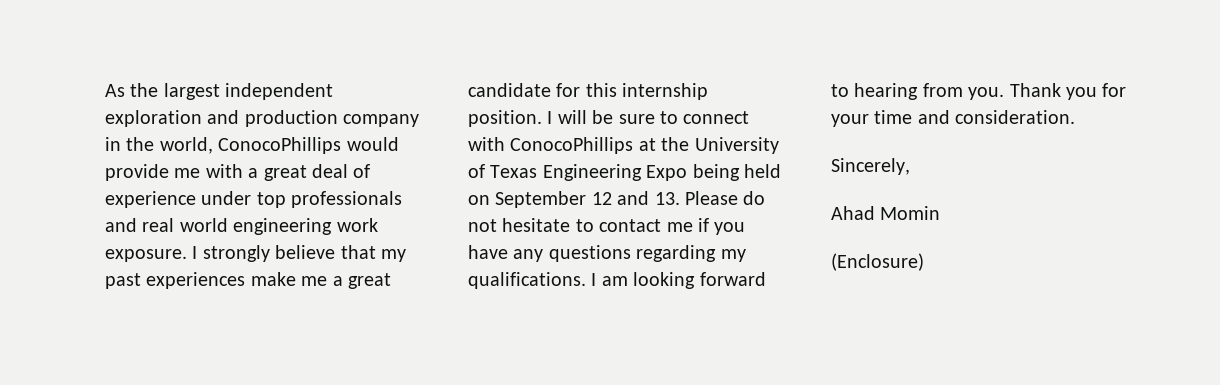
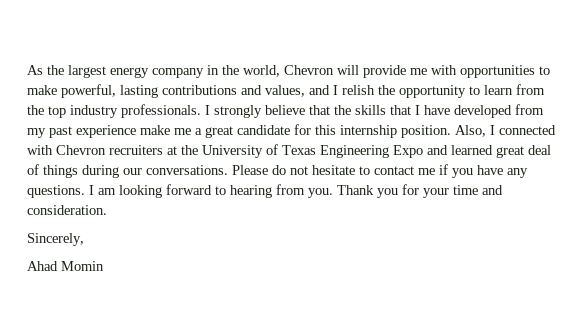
- As the largest independent exploration and production company in the world, ConocoPhillips would provide me with a great deal of experience under top professionals and real world engineering work exposure. I strongly believe that my past experiences make me a great candidate for this internship position.
+ As the largest energy company in the world, Chevron will provide me with opportunities to make powerful, lasting contributions and values, and I relish the opportunity to learn from the top industry professionals. I strongly believe that the skills that I have developed from my past experience make me a great candidate for this internship position.
- I will be sure to connect with ConocoPhillips at the University of Texas Engineering Expo being held on September 12 and 13. Please do not hesitate to contact me if you have any questions regarding my qualifications.
+ Also, I connected with Chevron recruiters at the University of Texas Engineering Expo and learned great deal of things during our conversations. Please do not hesitate to contact me if you have any questions.
- (Enclosure)

